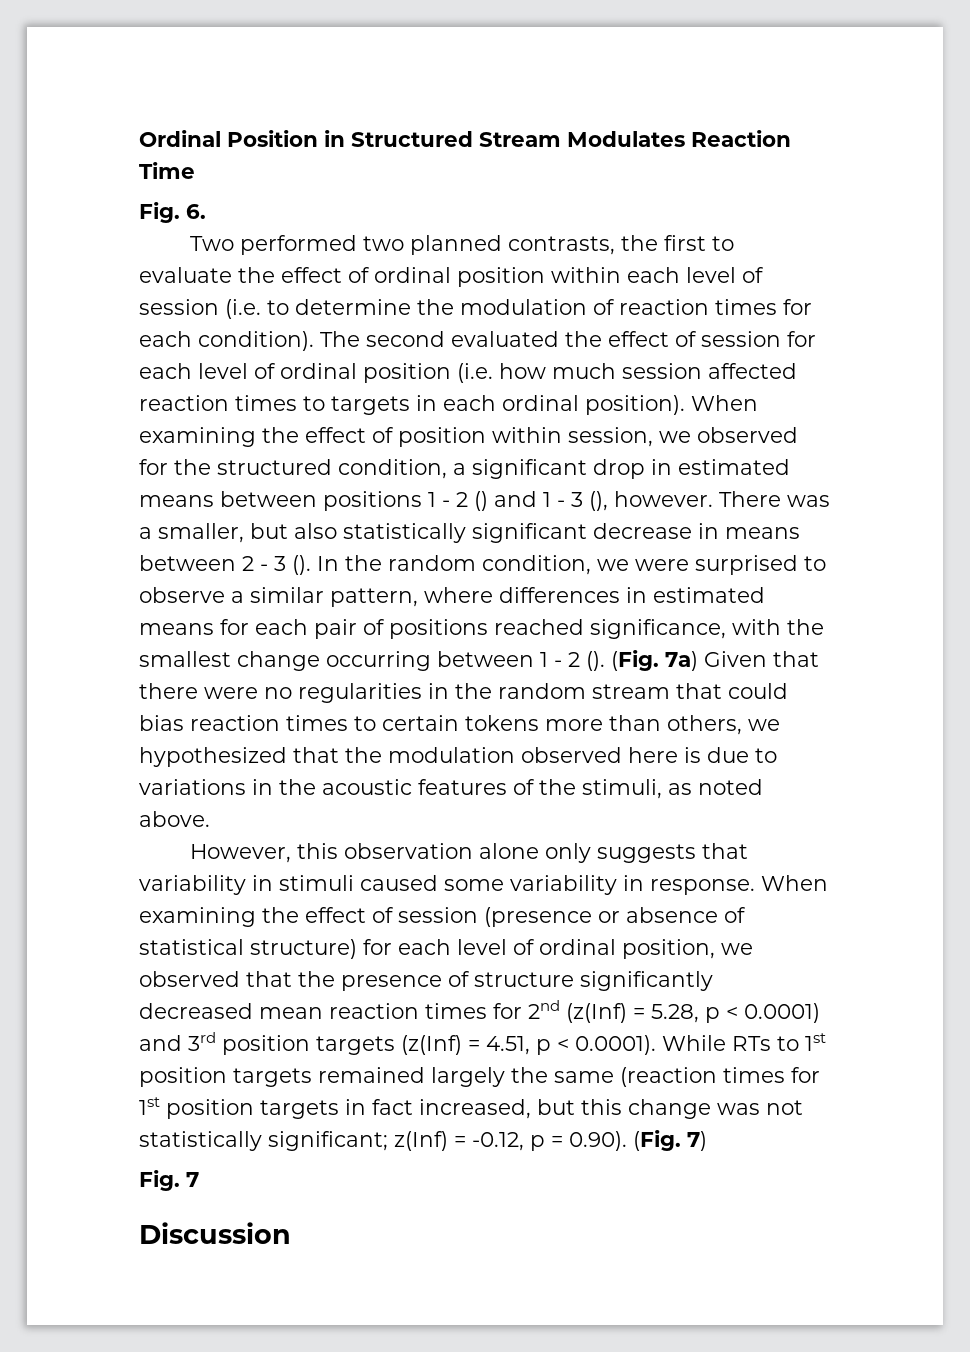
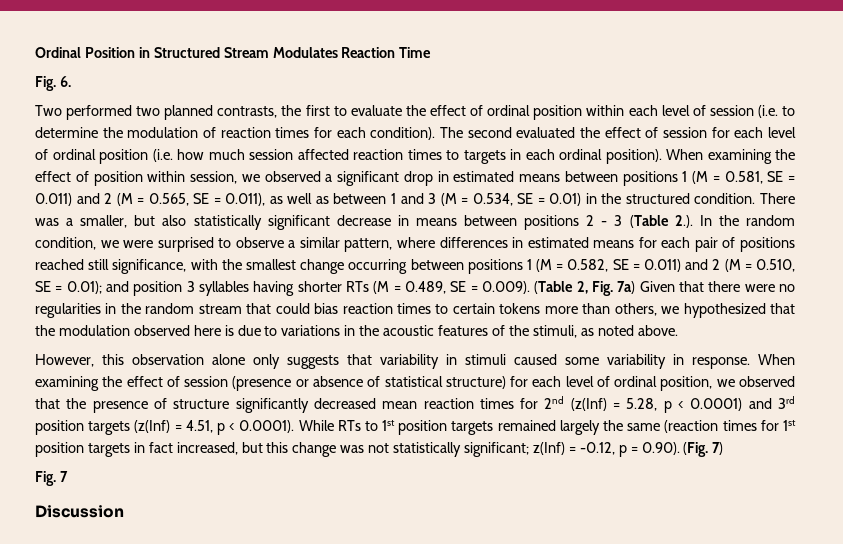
- When examining the effect of position within session, we observed for the structured condition, a significant drop in estimated means between positions 1 - 2 () and 1 - 3 (), however.
+ When examining the effect of position within session, we observed a significant drop in estimated means between positions 1 (M = 0.581, SE = 0.011) and 2 (M = 0.565, SE = 0.011), as well as between 1 and 3 (M = 0.534, SE = 0.01) in the structured condition.
- There was a smaller, but also statistically significant decrease in means between 2 - 3 (). In the random condition, we were surprised to observe a similar pattern, where differences in estimated means for each pair of positions reached significance, with the smallest change occurring between 1 - 2 (). (Fig. 7a) Given that there were no regularities in the random stream that could bias reaction times to certain tokens more than others, we hypothesized that the modulation observed here is due to variations in the acoustic features of the stimuli, as noted above.
+ There was a smaller, but also statistically significant decrease in means between positions 2 - 3 (Table 2.). In the random condition, we were surprised to observe a similar pattern, where differences in estimated means for each pair of positions reached still significance, with the smallest change occurring between positions 1 (M = 0.582, SE = 0.011) and 2 (M = 0.510, SE = 0.01); and position 3 syllables having shorter RTs (M = 0.489, SE = 0.009). (Table 2, Fig. 7a) Given that there were no regularities in the random stream that could bias reaction times to certain tokens more than others, we hypothesized that the modulation observed here is due to variations in the acoustic features of the stimuli, as noted above.

